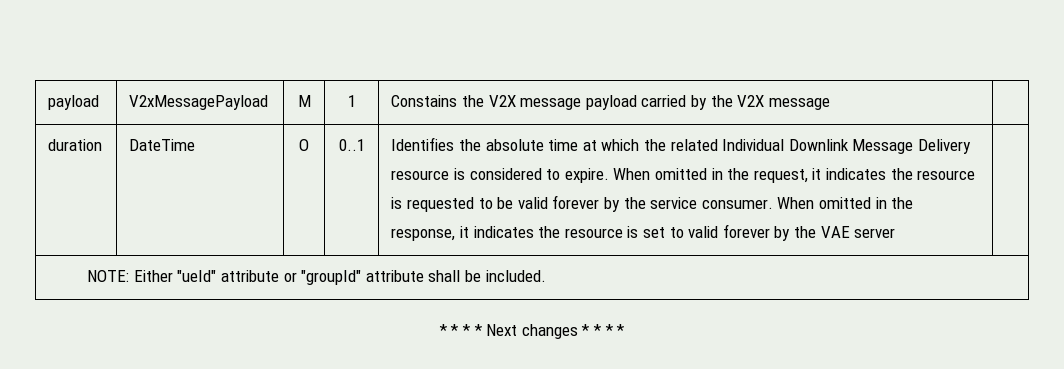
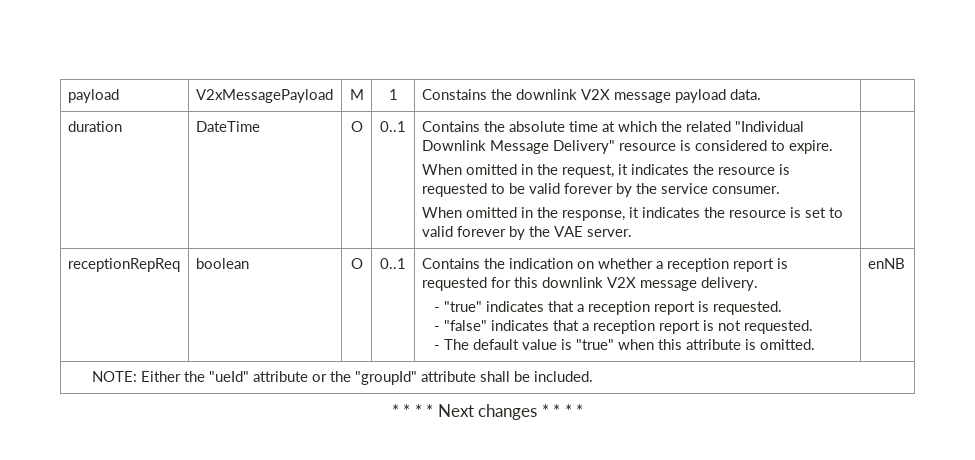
- payload | V2xMessagePayload | M | 1 | Constains the V2X message payload carried by the V2X message |
+ payload | V2xMessagePayload | M | 1 | Constains the downlink V2X message payload data. |
- Identifies the absolute time at which the related Individual Downlink Message Delivery resource is considered to expire. When omitted in the request, it indicates the resource is requested to be valid forever by the service consumer. When omitted in the response, it indicates the resource is set to valid forever by the VAE server
+ Contains the absolute time at which the related "Individual Downlink Message Delivery" resource is considered to expire.
+ When omitted in the request, it indicates the resource is requested to be valid forever by the service consumer.
+ When omitted in the response, it indicates the resource is set to valid forever by the VAE server. |
+ receptionRepReq | boolean | O | 0..1 | Contains the indication on whether a reception report is requested for this downlink V2X message delivery.
+ - "true" indicates that a reception report is requested.
+ - "false" indicates that a reception report is not requested.
+ - The default value is "true" when this attribute is omitted. | enNB
- NOTE: Either "ueId" attribute or "groupId" attribute shall be included.
+ NOTE: Either the "ueId" attribute or the "groupId" attribute shall be included.

